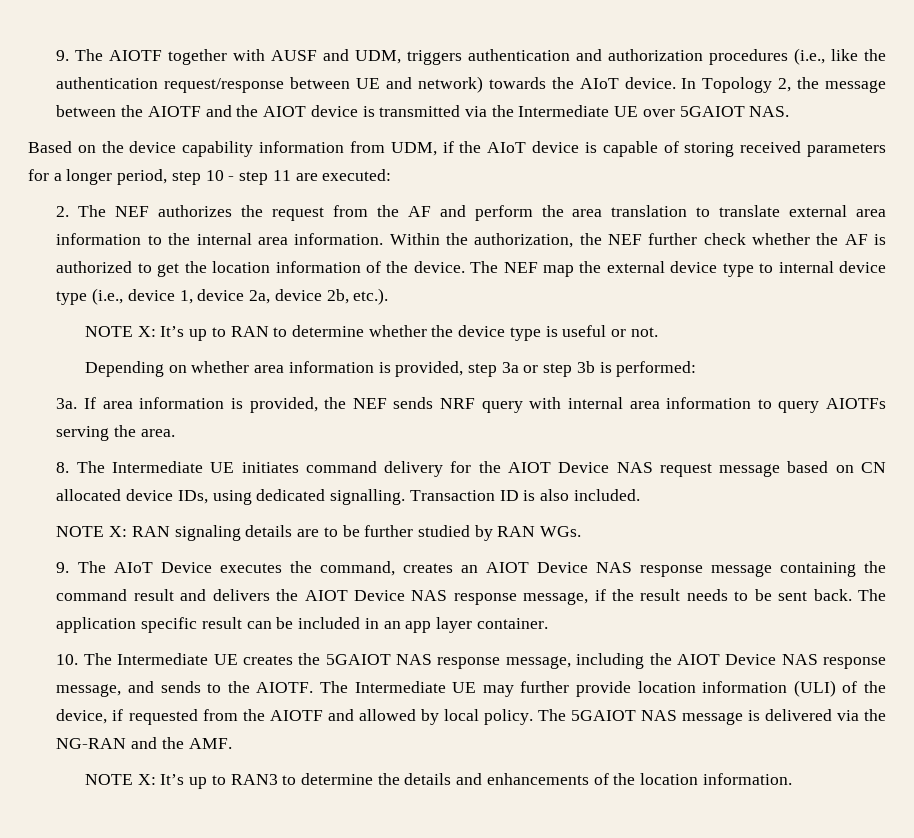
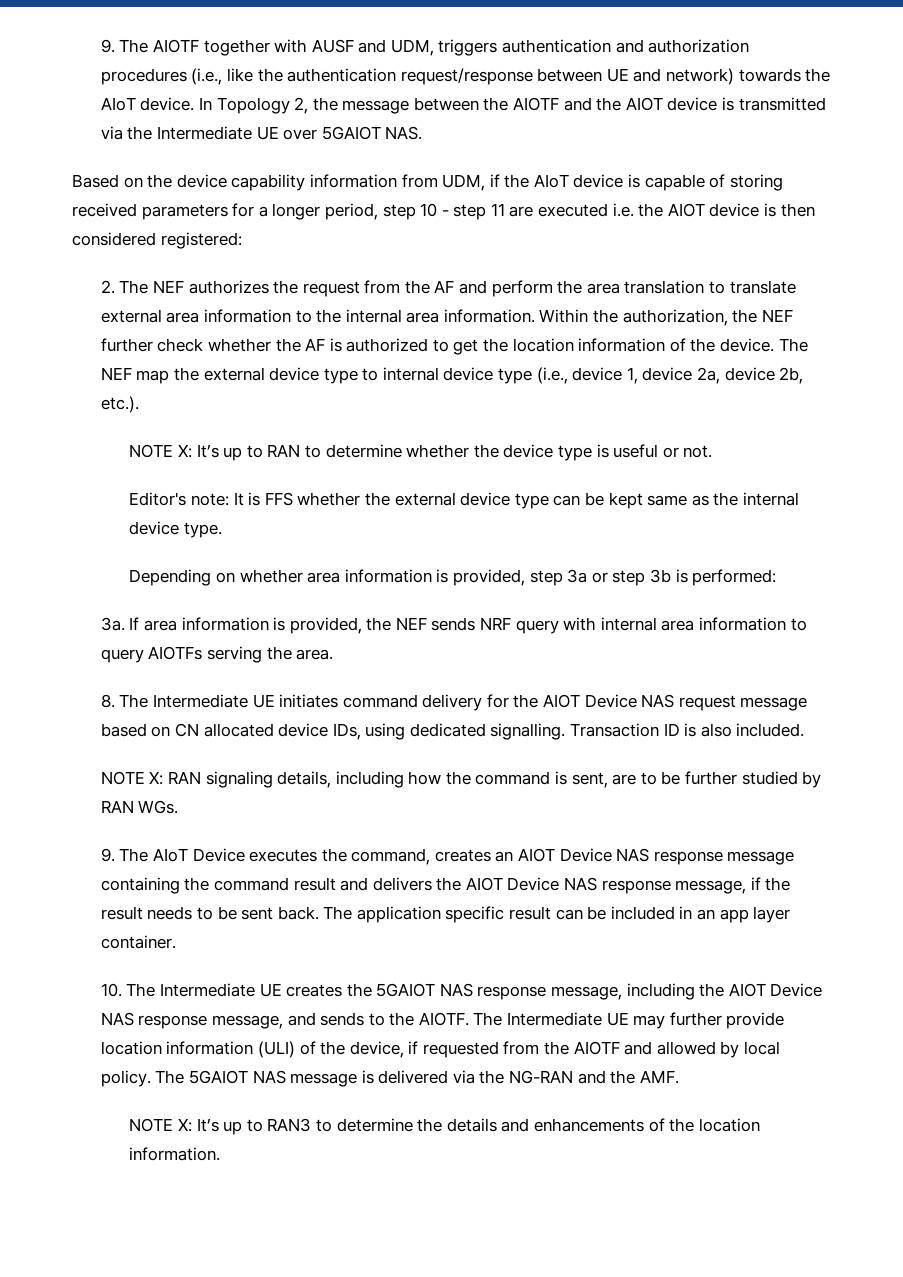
- Based on the device capability information from UDM, if the AIoT device is capable of storing received parameters for a longer period, step 10 - step 11 are executed:
+ Based on the device capability information from UDM, if the AIoT device is capable of storing received parameters for a longer period, step 10 - step 11 are executed i.e. the AIOT device is then considered registered:
+ Editor's note: It is FFS whether the external device type can be kept same as the internal device type.
- NOTE X: RAN signaling details are to be further studied by RAN WGs.
+ NOTE X: RAN signaling details, including how the command is sent, are to be further studied by RAN WGs.

